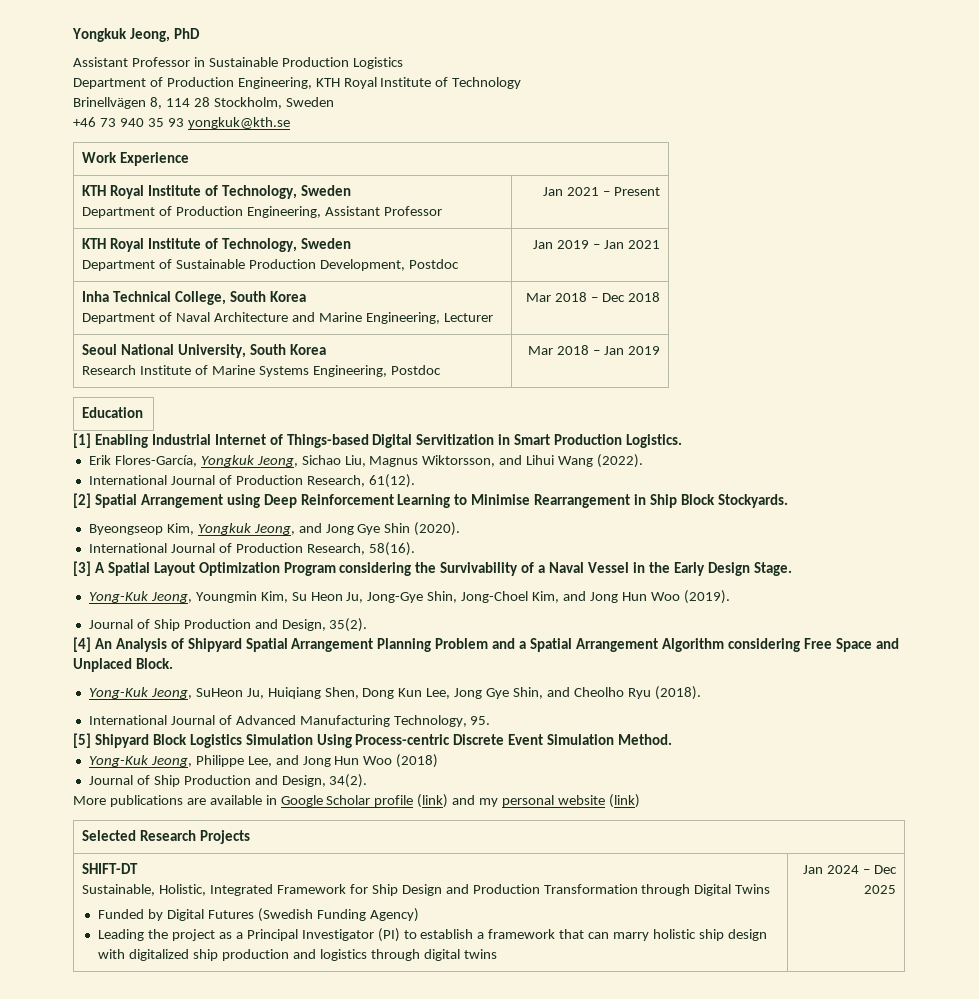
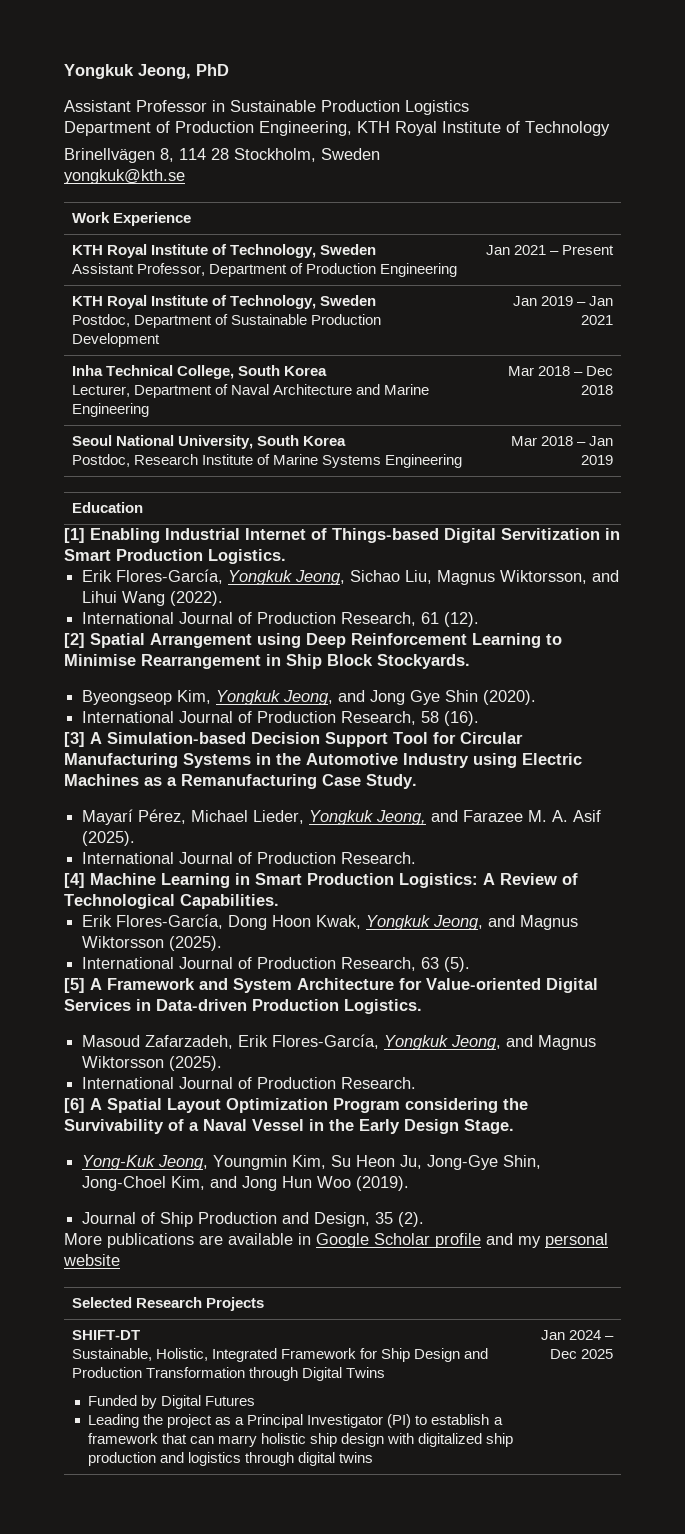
- +46 73 940 35 93 yongkuk@kth.se
+ yongkuk@kth.se
  Work Experience
  KTH Royal Institute of Technology, Sweden
- Department of Production Engineering, Assistant Professor | Jan 2021 – Present
+ Assistant Professor, Department of Production Engineering | Jan 2021 – Present
  KTH Royal Institute of Technology, Sweden
- Department of Sustainable Production Development, Postdoc | Jan 2019 – Jan 2021
+ Postdoc, Department of Sustainable Production Development | Jan 2019 – Jan 2021
  Inha Technical College, South Korea
- Department of Naval Architecture and Marine Engineering, Lecturer | Mar 2018 – Dec 2018
+ Lecturer, Department of Naval Architecture and Marine Engineering | Mar 2018 – Dec 2018
  Seoul National University, South Korea
- Research Institute of Marine Systems Engineering, Postdoc | Mar 2018 – Jan 2019
+ Postdoc, Research Institute of Marine Systems Engineering | Mar 2018 – Jan 2019
- International Journal of Production Research, 61(12).
+ International Journal of Production Research, 61 (12).
- International Journal of Production Research, 58(16).
+ International Journal of Production Research, 58 (16).
- [3] A Spatial Layout Optimization Program considering the Survivability of a Naval Vessel in the Early Design Stage.
+ [3] A Simulation-based Decision Support Tool for Circular Manufacturing Systems in the Automotive Industry using Electric Machines as a Remanufacturing Case Study.
+ Mayarí Pérez, Michael Lieder, Yongkuk Jeong, and Farazee M. A. Asif (2025).
+ International Journal of Production Research.
+ [4] Machine Learning in Smart Production Logistics: A Review of Technological Capabilities.
+ Erik Flores-García, Dong Hoon Kwak, Yongkuk Jeong, and Magnus Wiktorsson (2025).
+ International Journal of Production Research, 63 (5).
+ [5] A Framework and System Architecture for Value-oriented Digital Services in Data-driven Production Logistics.
+ Masoud Zafarzadeh, Erik Flores-García, Yongkuk Jeong, and Magnus Wiktorsson (2025).
+ International Journal of Production Research.
+ [6] A Spatial Layout Optimization Program considering the Survivability of a Naval Vessel in the Early Design Stage.
- Journal of Ship Production and Design, 35(2).
- [4] An Analysis of Shipyard Spatial Arrangement Planning Problem and a Spatial Arrangement Algorithm considering Free Space and Unplaced Block.
- Yong-Kuk Jeong, SuHeon Ju, Huiqiang Shen, Dong Kun Lee, Jong Gye Shin, and Cheolho Ryu (2018).
- International Journal of Advanced Manufacturing Technology, 95.
- [5] Shipyard Block Logistics Simulation Using Process-centric Discrete Event Simulation Method.
- Yong-Kuk Jeong, Philippe Lee, and Jong Hun Woo (2018)
- Journal of Ship Production and Design, 34(2).
+ Journal of Ship Production and Design, 35 (2).
- More publications are available in Google Scholar profile (link) and my personal website (link)
+ More publications are available in Google Scholar profile and my personal website
- Funded by Digital Futures (Swedish Funding Agency)
+ Funded by Digital Futures

